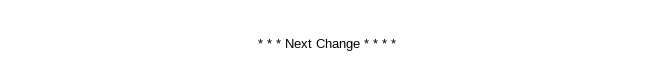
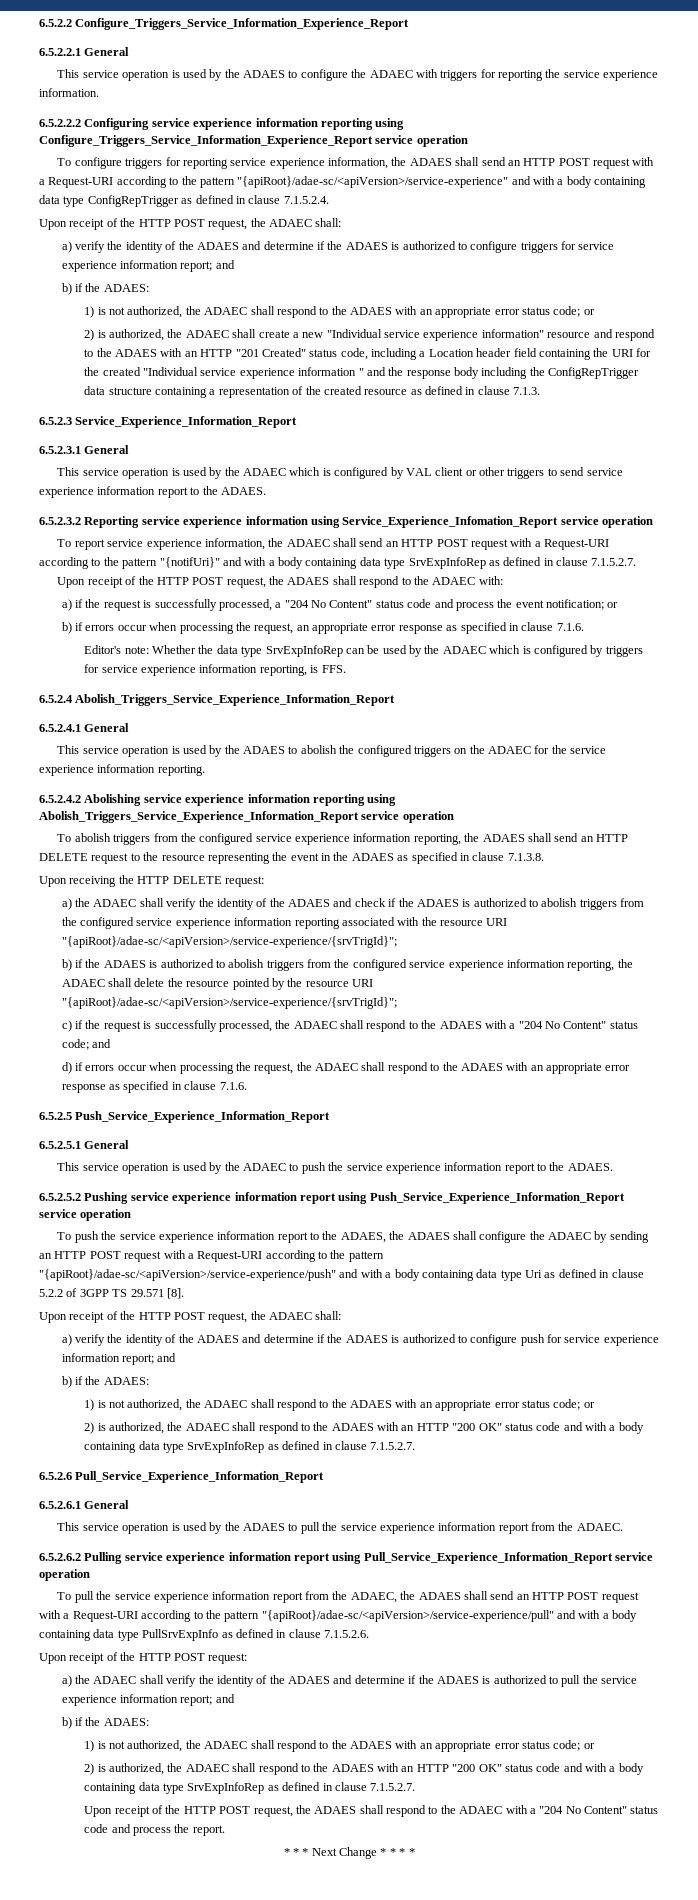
+ 6.5.2.2 Configure_Triggers_Service_Information_Experience_Report
+ 6.5.2.2.1 General
+ This service operation is used by the ADAES to configure the ADAEC with triggers for reporting the service experience information.
+ 6.5.2.2.2 Configuring service experience information reporting using Configure_Triggers_Service_Information_Experience_Report service operation
+ To configure triggers for reporting service experience information, the ADAES shall send an HTTP POST request with a Request-URI according to the pattern "{apiRoot}/adae-sc/<apiVersion>/service-experience" and with a body containing data type ConfigRepTrigger as defined in clause 7.1.5.2.4.
+ Upon receipt of the HTTP POST request, the ADAEC shall:
+ a) verify the identity of the ADAES and determine if the ADAES is authorized to configure triggers for service experience information report; and
+ b) if the ADAES:
+ 1) is not authorized, the ADAEC shall respond to the ADAES with an appropriate error status code; or
+ 2) is authorized, the ADAEC shall create a new "Individual service experience information" resource and respond to the ADAES with an HTTP "201 Created" status code, including a Location header field containing the URI for the created "Individual service experience information " and the response body including the ConfigRepTrigger data structure containing a representation of the created resource as defined in clause 7.1.3.
+ 6.5.2.3 Service_Experience_Information_Report
+ 6.5.2.3.1 General
+ This service operation is used by the ADAEC which is configured by VAL client or other triggers to send service experience information report to the ADAES.
+ 6.5.2.3.2 Reporting service experience information using Service_Experience_Infomation_Report service operation
+ To report service experience information, the ADAEC shall send an HTTP POST request with a Request-URI according to the pattern "{notifUri}" and with a body containing data type SrvExpInfoRep as defined in clause 7.1.5.2.7.
+ Upon receipt of the HTTP POST request, the ADAES shall respond to the ADAEC with:
+ a) if the request is successfully processed, a "204 No Content" status code and process the event notification; or
+ b) if errors occur when processing the request, an appropriate error response as specified in clause 7.1.6.
+ Editor's note: Whether the data type SrvExpInfoRep can be used by the ADAEC which is configured by triggers for service experience information reporting, is FFS.
+ 6.5.2.4 Abolish_Triggers_Service_Experience_Information_Report
+ 6.5.2.4.1 General
+ This service operation is used by the ADAES to abolish the configured triggers on the ADAEC for the service experience information reporting.
+ 6.5.2.4.2 Abolishing service experience information reporting using Abolish_Triggers_Service_Experience_Information_Report service operation
+ To abolish triggers from the configured service experience information reporting, the ADAES shall send an HTTP DELETE request to the resource representing the event in the ADAES as specified in clause 7.1.3.8.
+ Upon receiving the HTTP DELETE request:
+ a) the ADAEC shall verify the identity of the ADAES and check if the ADAES is authorized to abolish triggers from the configured service experience information reporting associated with the resource URI "{apiRoot}/adae-sc/<apiVersion>/service-experience/{srvTrigId}";
+ b) if the ADAES is authorized to abolish triggers from the configured service experience information reporting, the ADAEC shall delete the resource pointed by the resource URI "{apiRoot}/adae-sc/<apiVersion>/service-experience/{srvTrigId}";
+ c) if the request is successfully processed, the ADAEC shall respond to the ADAES with a "204 No Content" status code; and
+ d) if errors occur when processing the request, the ADAEC shall respond to the ADAES with an appropriate error response as specified in clause 7.1.6.
+ 6.5.2.5 Push_Service_Experience_Information_Report
+ 6.5.2.5.1 General
+ This service operation is used by the ADAEC to push the service experience information report to the ADAES.
+ 6.5.2.5.2 Pushing service experience information report using Push_Service_Experience_Information_Report service operation
+ To push the service experience information report to the ADAES, the ADAES shall configure the ADAEC by sending an HTTP POST request with a Request-URI according to the pattern "{apiRoot}/adae-sc/<apiVersion>/service-experience/push" and with a body containing data type Uri as defined in clause 5.2.2 of 3GPP TS 29.571 [8].
+ Upon receipt of the HTTP POST request, the ADAEC shall:
+ a) verify the identity of the ADAES and determine if the ADAES is authorized to configure push for service experience information report; and
+ b) if the ADAES:
+ 1) is not authorized, the ADAEC shall respond to the ADAES with an appropriate error status code; or
+ 2) is authorized, the ADAEC shall respond to the ADAES with an HTTP "200 OK" status code and with a body containing data type SrvExpInfoRep as defined in clause 7.1.5.2.7.
+ 6.5.2.6 Pull_Service_Experience_Information_Report
+ 6.5.2.6.1 General
+ This service operation is used by the ADAES to pull the service experience information report from the ADAEC.
+ 6.5.2.6.2 Pulling service experience information report using Pull_Service_Experience_Information_Report service operation
+ To pull the service experience information report from the ADAEC, the ADAES shall send an HTTP POST request with a Request-URI according to the pattern "{apiRoot}/adae-sc/<apiVersion>/service-experience/pull" and with a body containing data type PullSrvExpInfo as defined in clause 7.1.5.2.6.
+ Upon receipt of the HTTP POST request:
+ a) the ADAEC shall verify the identity of the ADAES and determine if the ADAES is authorized to pull the service experience information report; and
+ b) if the ADAES:
+ 1) is not authorized, the ADAEC shall respond to the ADAES with an appropriate error status code; or
+ 2) is authorized, the ADAEC shall respond to the ADAES with an HTTP "200 OK" status code and with a body containing data type SrvExpInfoRep as defined in clause 7.1.5.2.7.
+ Upon receipt of the HTTP POST request, the ADAES shall respond to the ADAEC with a "204 No Content" status code and process the report.

